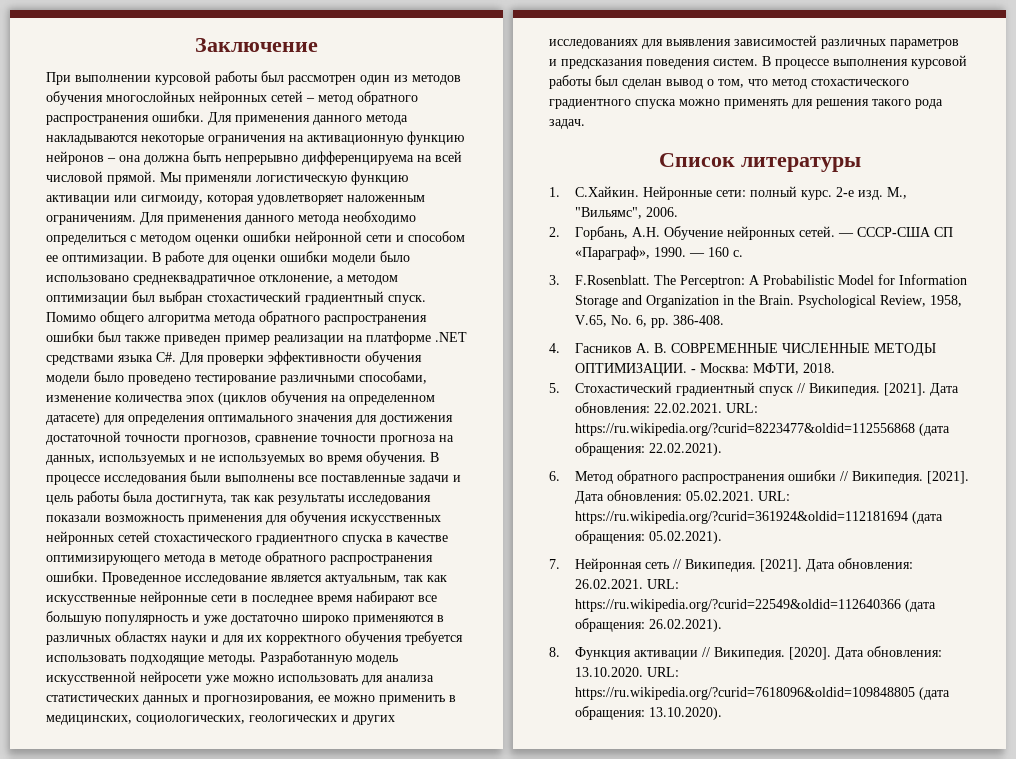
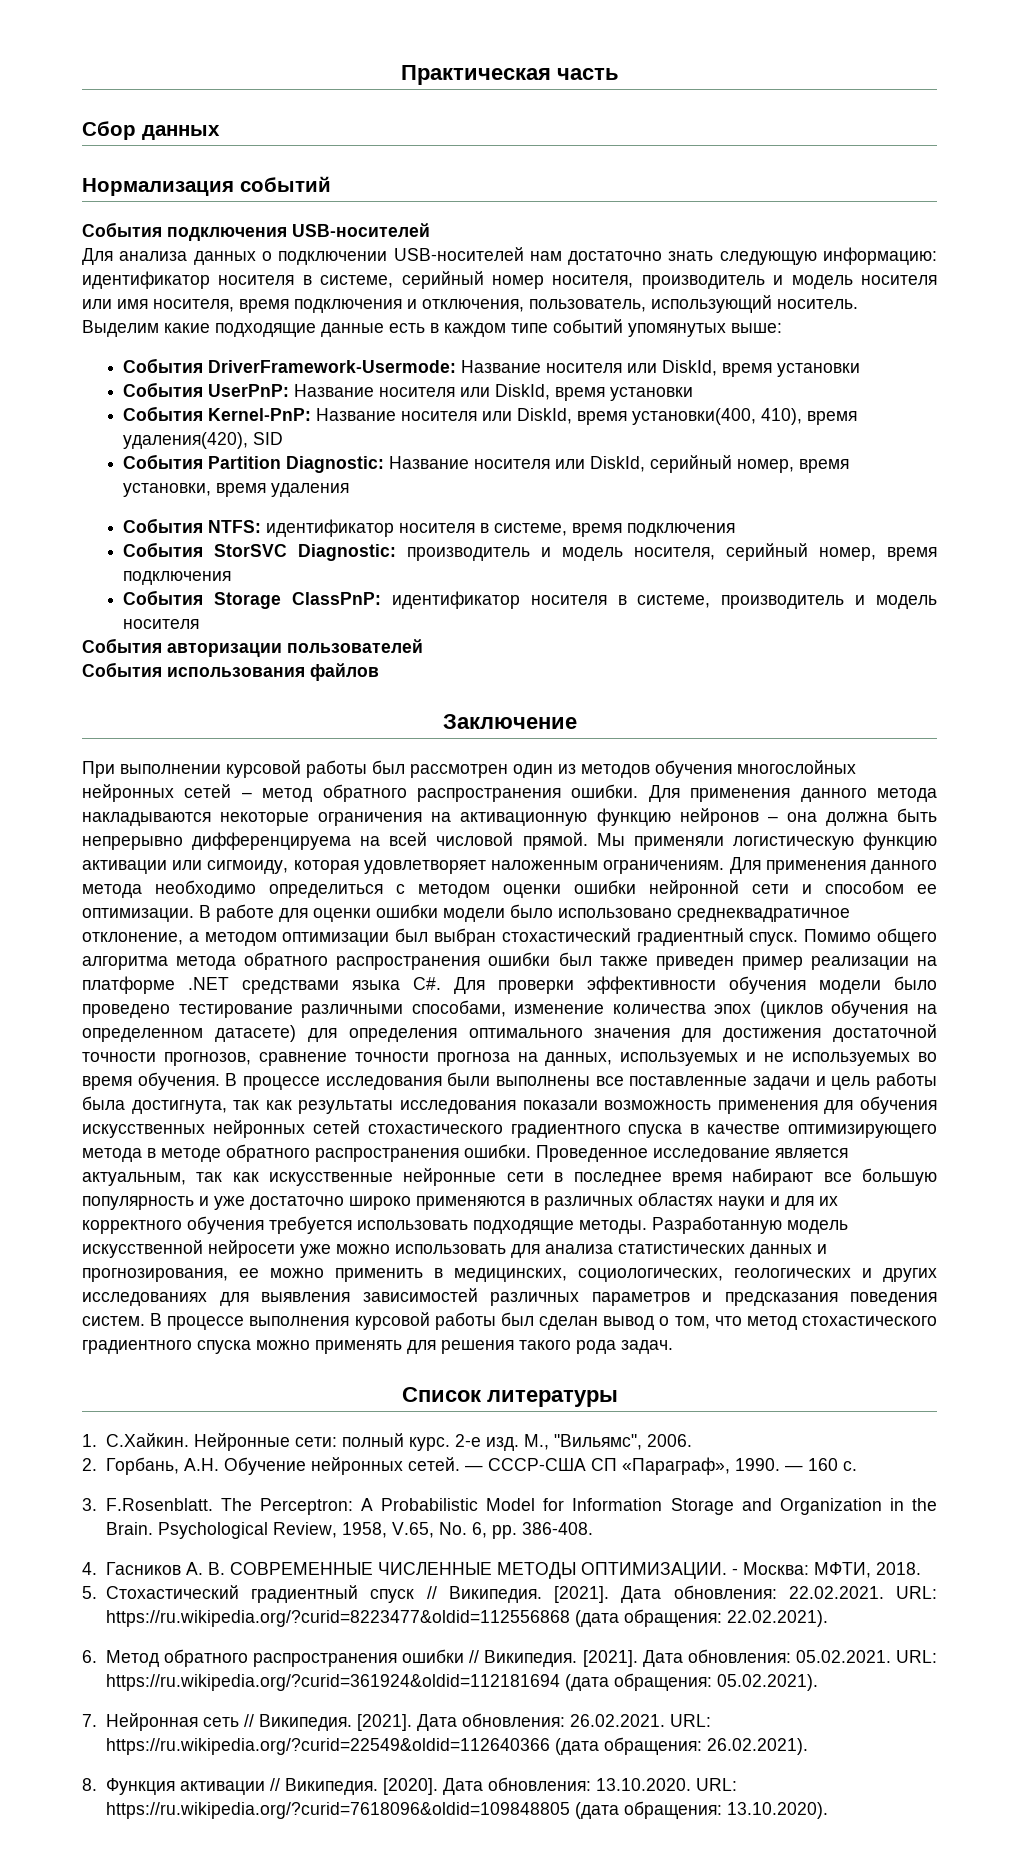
+ Практическая часть
+ Сбор данных
+ Нормализация событий
+ События подключения USB-носителей
+ Для анализа данных о подключении USB-носителей нам достаточно знать следующую информацию: идентификатор носителя в системе, серийный номер носителя, производитель и модель носителя или имя носителя, время подключения и отключения, пользователь, использующий носитель. Выделим какие подходящие данные есть в каждом типе событий упомянутых выше:
+ События DriverFramework-Usermode: Название носителя или DiskId, время установки
+ События UserPnP: Название носителя или DiskId, время установки
+ События Kernel-PnP: Название носителя или DiskId, время установки(400, 410), время удаления(420), SID
+ События Partition Diagnostic: Название носителя или DiskId, серийный номер, время установки, время удаления
+ События NTFS: идентификатор носителя в системе, время подключения
+ События StorSVC Diagnostic: производитель и модель носителя, серийный номер, время подключения
+ События Storage ClassPnP: идентификатор носителя в системе, производитель и модель носителя
+ События авторизации пользователей
+ События использования файлов

